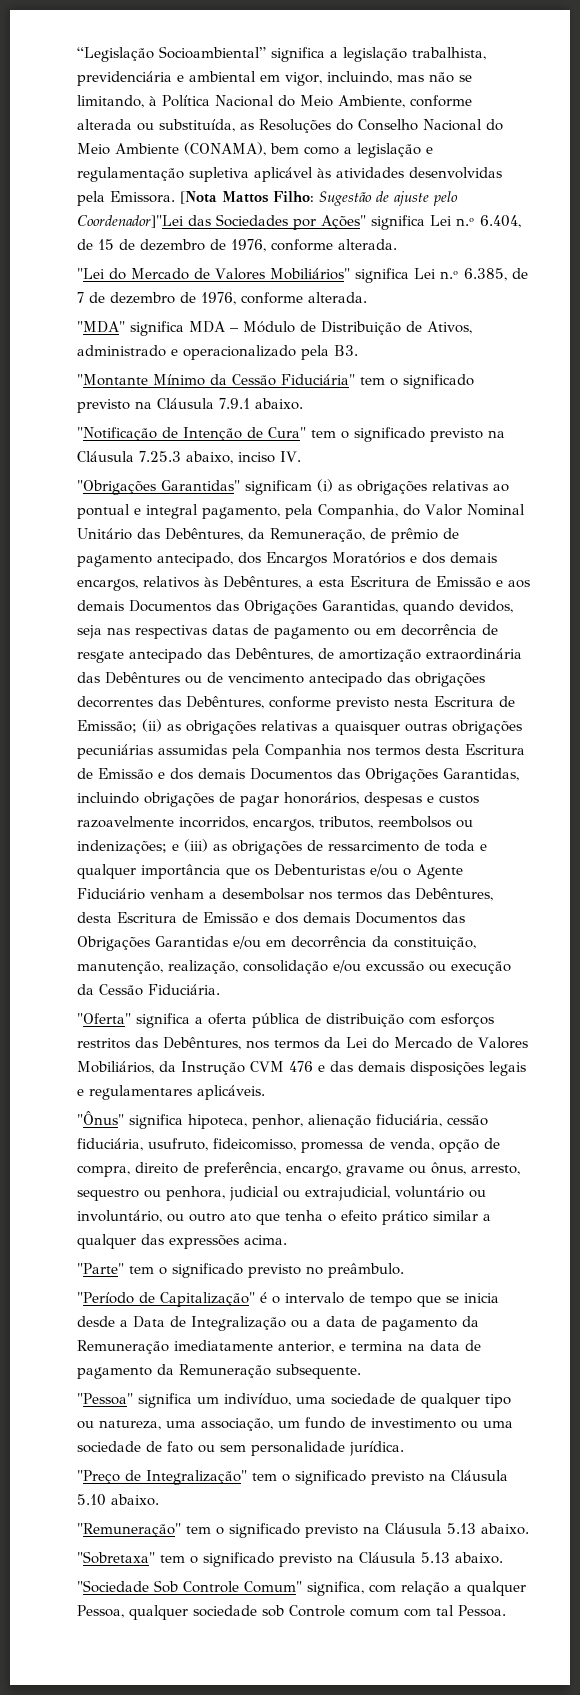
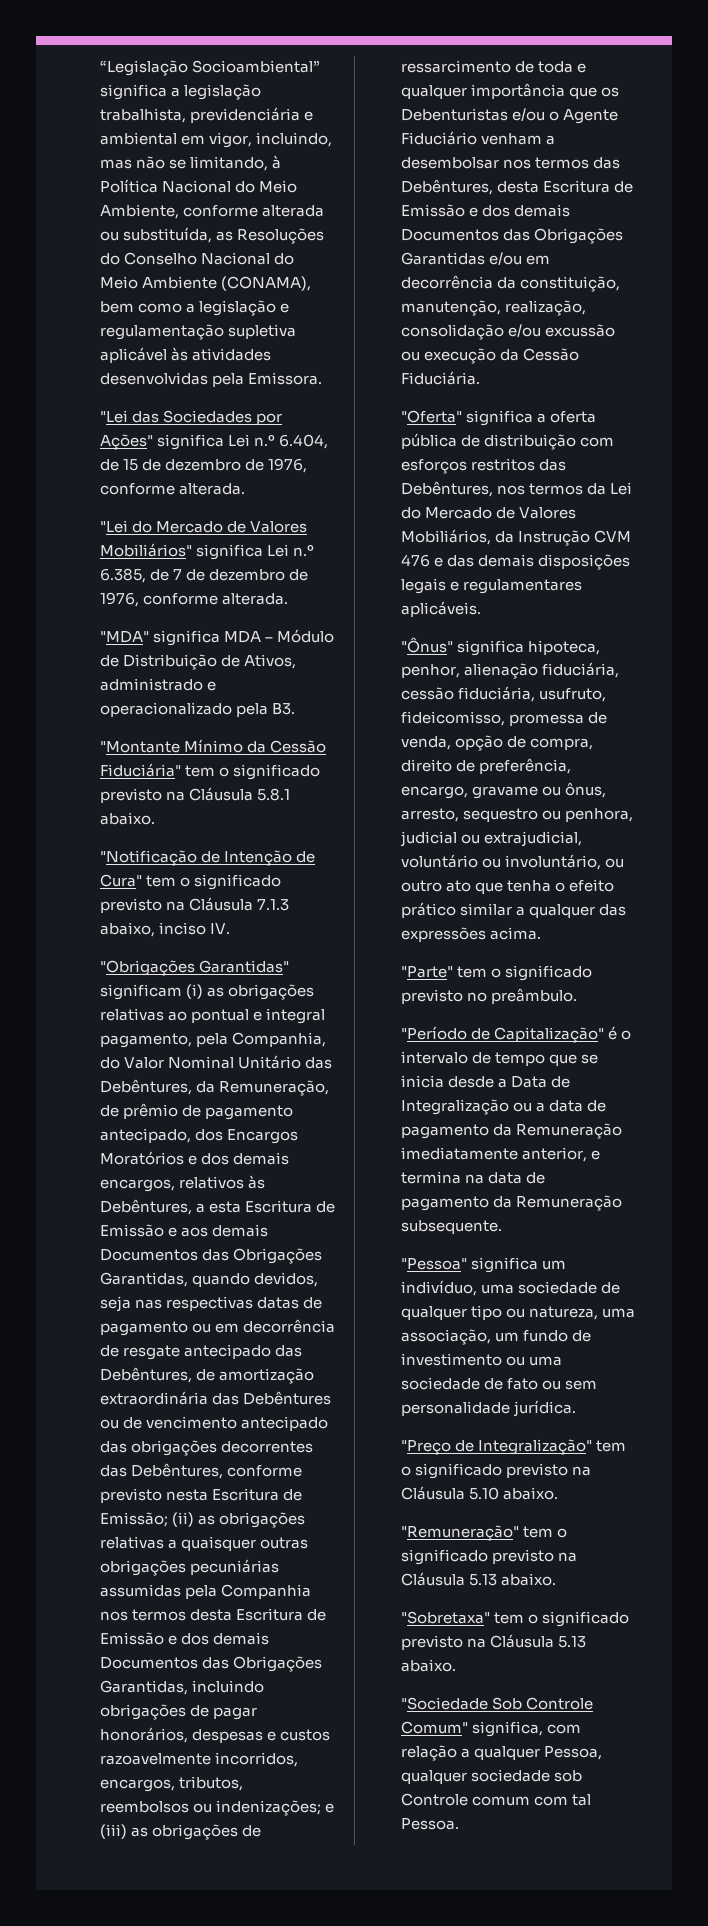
- “Legislação Socioambiental” significa a legislação trabalhista, previdenciária e ambiental em vigor, incluindo, mas não se limitando, à Política Nacional do Meio Ambiente, conforme alterada ou substituída, as Resoluções do Conselho Nacional do Meio Ambiente (CONAMA), bem como a legislação e regulamentação supletiva aplicável às atividades desenvolvidas pela Emissora. [Nota Mattos Filho: Sugestão de ajuste pelo Coordenador]"Lei das Sociedades por Ações" significa Lei n.º 6.404, de 15 de dezembro de 1976, conforme alterada.
+ “Legislação Socioambiental” significa a legislação trabalhista, previdenciária e ambiental em vigor, incluindo, mas não se limitando, à Política Nacional do Meio Ambiente, conforme alterada ou substituída, as Resoluções do Conselho Nacional do Meio Ambiente (CONAMA), bem como a legislação e regulamentação supletiva aplicável às atividades desenvolvidas pela Emissora.
+ "Lei das Sociedades por Ações" significa Lei n.º 6.404, de 15 de dezembro de 1976, conforme alterada.
- "Montante Mínimo da Cessão Fiduciária" tem o significado previsto na Cláusula 7.9.1 abaixo.
+ "Montante Mínimo da Cessão Fiduciária" tem o significado previsto na Cláusula 5.8.1 abaixo.
- "Notificação de Intenção de Cura" tem o significado previsto na Cláusula 7.25.3 abaixo, inciso IV.
+ "Notificação de Intenção de Cura" tem o significado previsto na Cláusula 7.1.3 abaixo, inciso IV.

